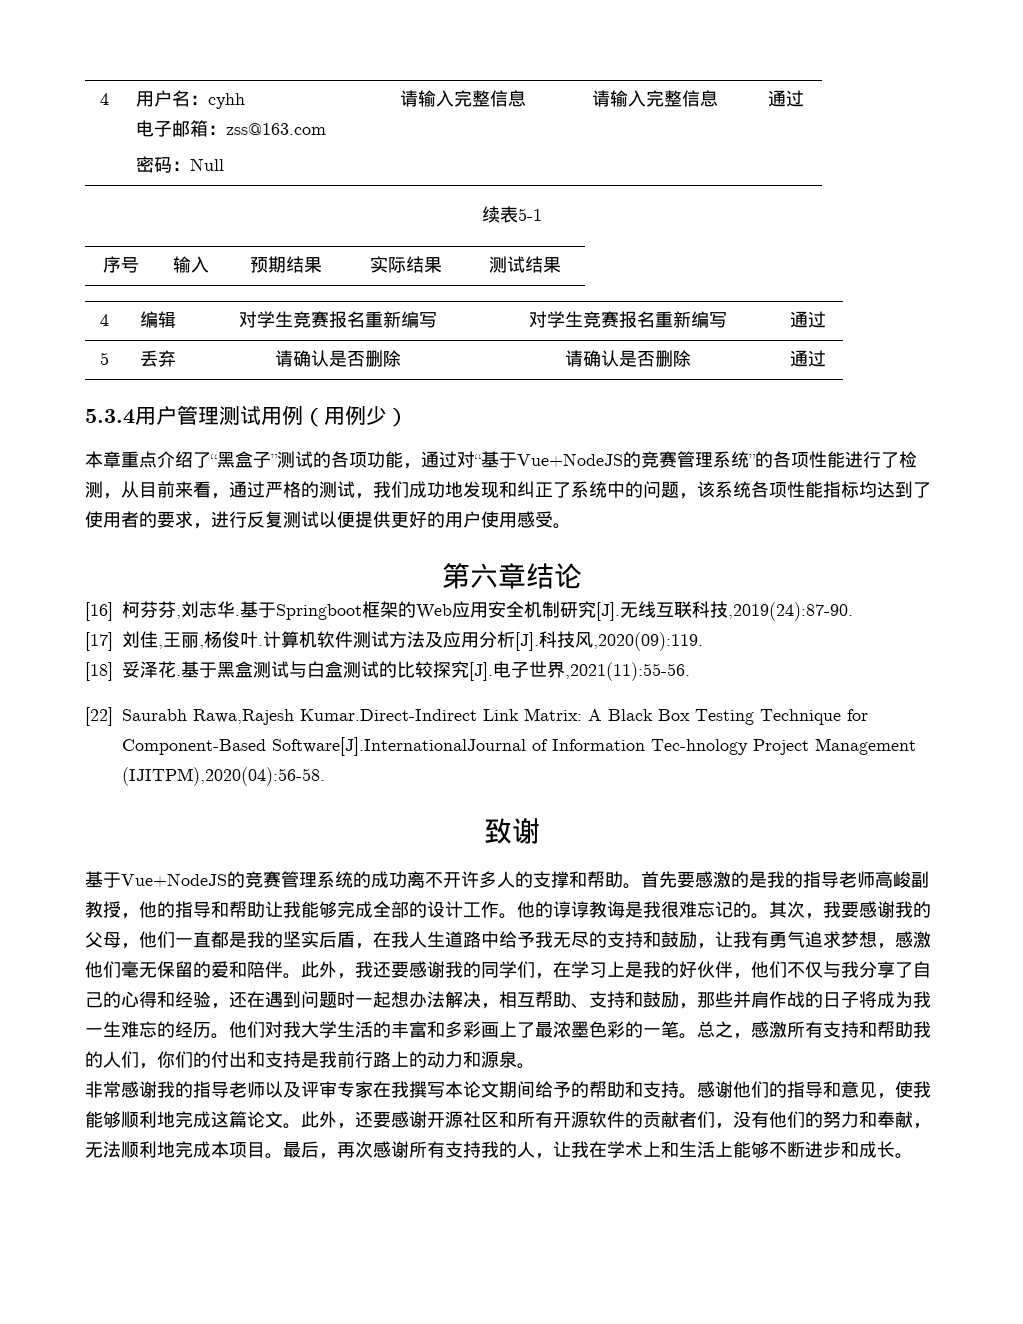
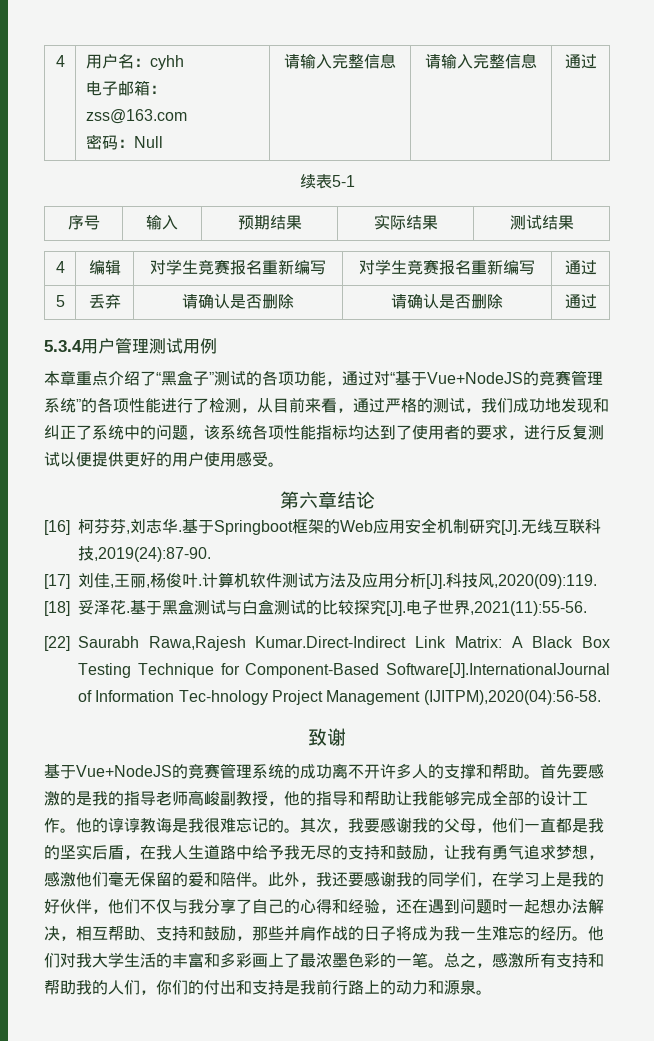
- 5.3.4用户管理测试用例（用例少）
+ 5.3.4用户管理测试用例
- 非常感谢我的指导老师以及评审专家在我撰写本论文期间给予的帮助和支持。感谢他们的指导和意见，使我能够顺利地完成这篇论文。此外，还要感谢开源社区和所有开源软件的贡献者们，没有他们的努力和奉献，无法顺利地完成本项目。最后，再次感谢所有支持我的人，让我在学术上和生活上能够不断进步和成长。

